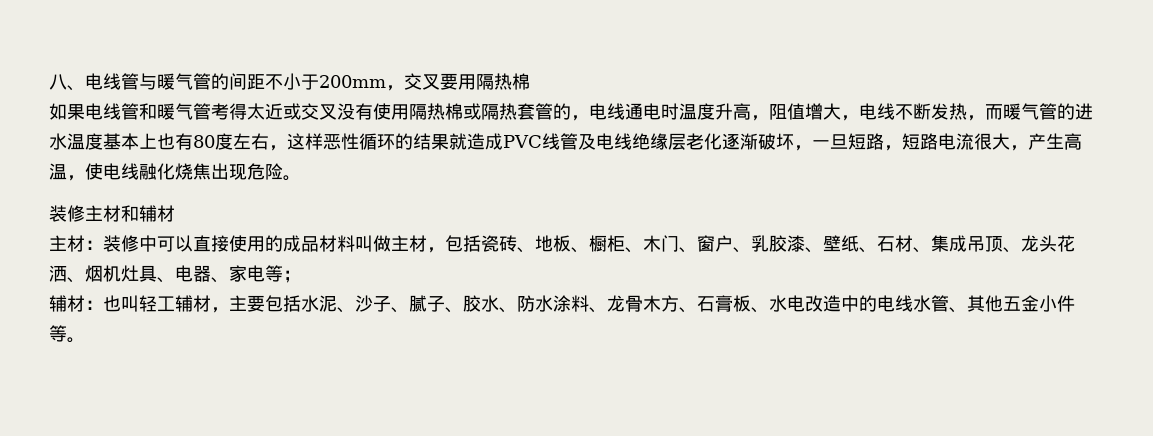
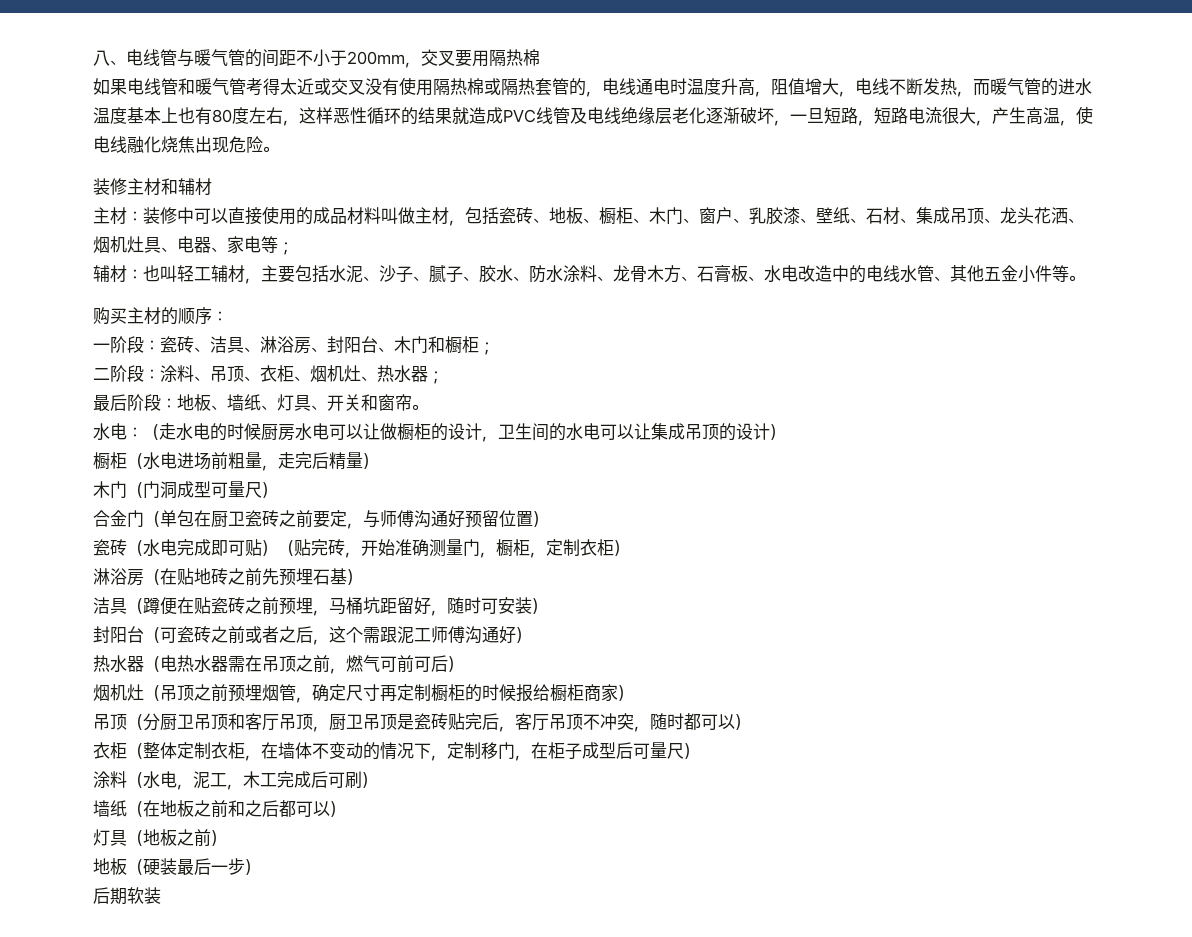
+ 购买主材的顺序：
+ 一阶段：瓷砖、洁具、淋浴房、封阳台、木门和橱柜；
+ 二阶段：涂料、吊顶、衣柜、烟机灶、热水器；
+ 最后阶段：地板、墙纸、灯具、开关和窗帘。
+ 水电：（走水电的时候厨房水电可以让做橱柜的设计，卫生间的水电可以让集成吊顶的设计）
+ 橱柜（水电进场前粗量，走完后精量）
+ 木门（门洞成型可量尺）
+ 合金门（单包在厨卫瓷砖之前要定，与师傅沟通好预留位置）
+ 瓷砖（水电完成即可贴）（贴完砖，开始准确测量门，橱柜，定制衣柜）
+ 淋浴房（在贴地砖之前先预埋石基）
+ 洁具（蹲便在贴瓷砖之前预埋，马桶坑距留好，随时可安装）
+ 封阳台（可瓷砖之前或者之后，这个需跟泥工师傅沟通好）
+ 热水器（电热水器需在吊顶之前，燃气可前可后）
+ 烟机灶（吊顶之前预埋烟管，确定尺寸再定制橱柜的时候报给橱柜商家）
+ 吊顶（分厨卫吊顶和客厅吊顶，厨卫吊顶是瓷砖贴完后，客厅吊顶不冲突，随时都可以）
+ 衣柜（整体定制衣柜，在墙体不变动的情况下，定制移门，在柜子成型后可量尺）
+ 涂料（水电，泥工，木工完成后可刷）
+ 墙纸（在地板之前和之后都可以）
+ 灯具（地板之前）
+ 地板（硬装最后一步）
+ 后期软装

